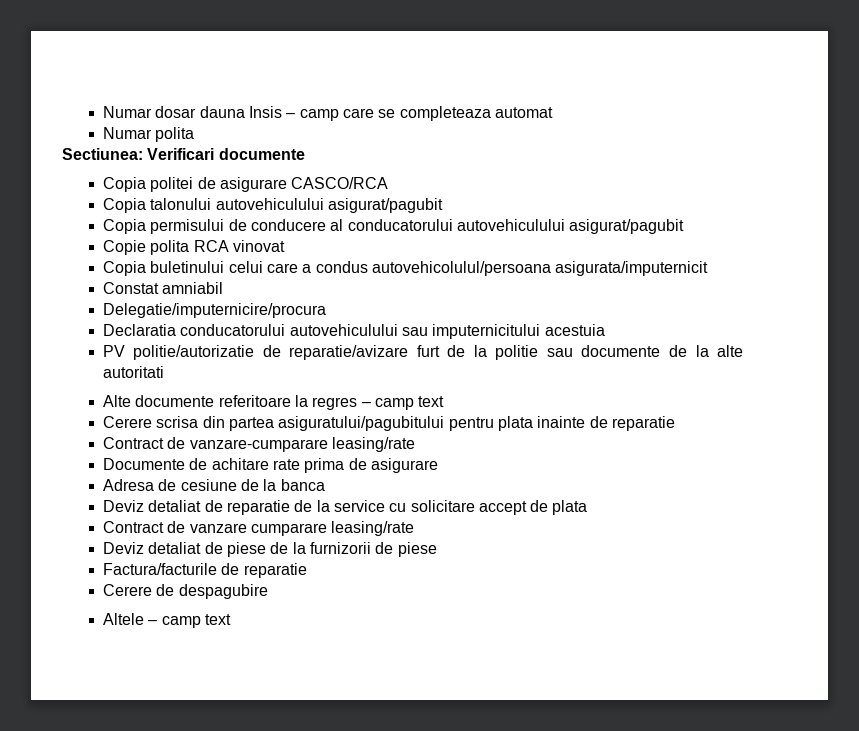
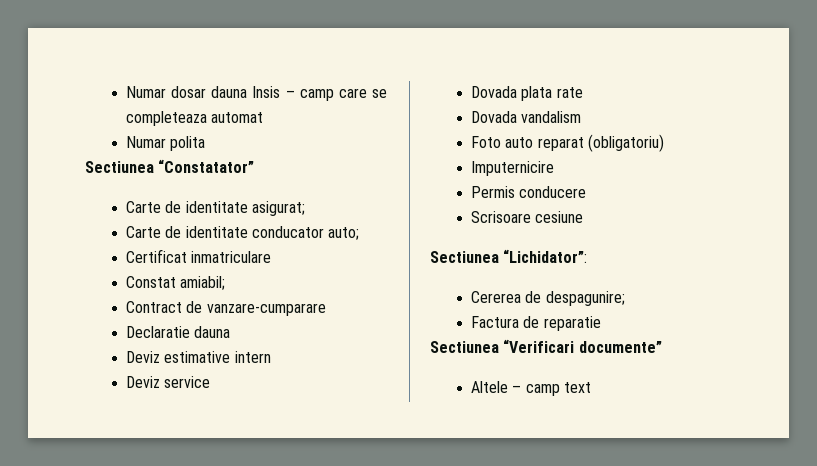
- Sectiunea: Verificari documente
- Copia politei de asigurare CASCO/RCA
- Copia talonului autovehiculului asigurat/pagubit
- Copia permisului de conducere al conducatorului autovehiculului asigurat/pagubit
- Copie polita RCA vinovat
- Copia buletinului celui care a condus autovehicolulul/persoana asigurata/imputernicit
- Constat amniabil
- Delegatie/imputernicire/procura
- Declaratia conducatorului autovehiculului sau imputernicitului acestuia
- PV politie/autorizatie de reparatie/avizare furt de la politie sau documente de la alte autoritati
- Alte documente referitoare la regres – camp text
- Cerere scrisa din partea asiguratului/pagubitului pentru plata inainte de reparatie
- Contract de vanzare-cumparare leasing/rate
- Documente de achitare rate prima de asigurare
- Adresa de cesiune de la banca
- Deviz detaliat de reparatie de la service cu solicitare accept de plata
- Contract de vanzare cumparare leasing/rate
- Deviz detaliat de piese de la furnizorii de piese
- Factura/facturile de reparatie
- Cerere de despagubire
+ Sectiunea “Constatator”
+ Carte de identitate asigurat;
+ Carte de identitate conducator auto;
+ Certificat inmatriculare
+ Constat amiabil;
+ Contract de vanzare-cumparare
+ Declaratie dauna
+ Deviz estimative intern
+ Deviz service
+ Dovada plata rate
+ Dovada vandalism
+ Foto auto reparat (obligatoriu)
+ Imputernicire
+ Permis conducere
+ Scrisoare cesiune
+ Sectiunea “Lichidator”:
+ Cererea de despagunire;
+ Factura de reparatie
+ Sectiunea “Verificari documente”

